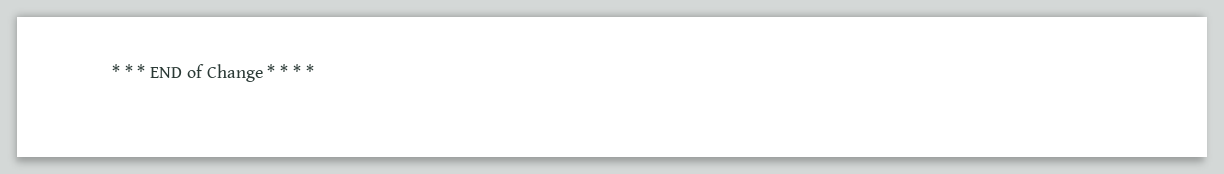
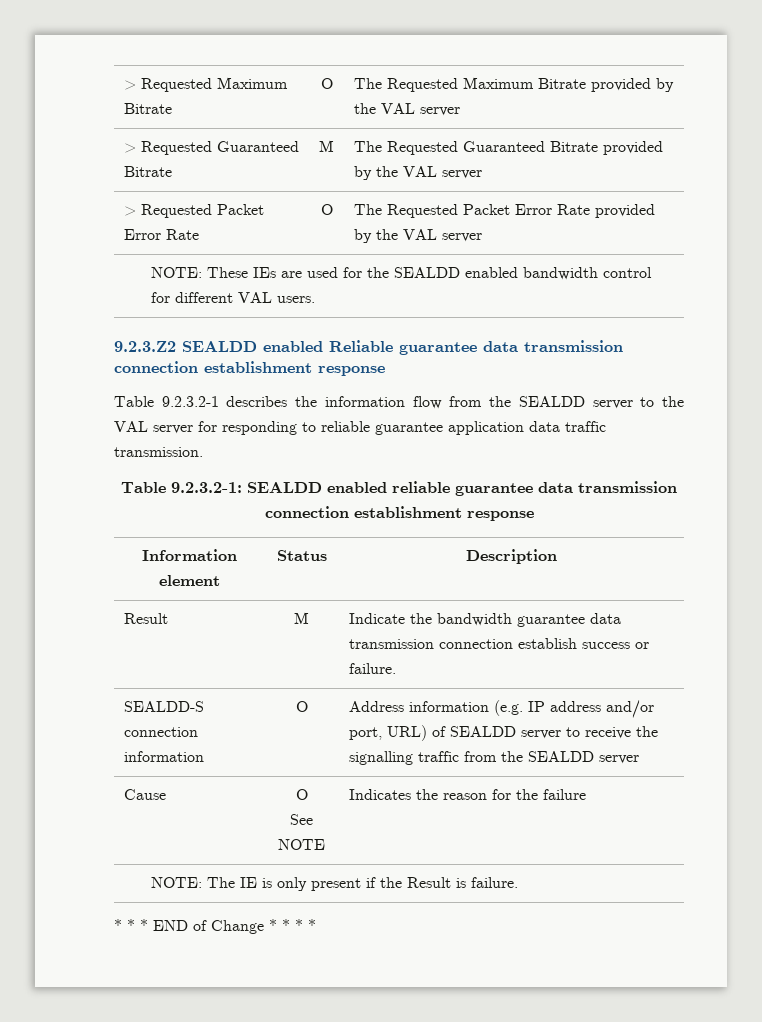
+ > Requested Maximum Bitrate | O | The Requested Maximum Bitrate provided by the VAL server
+ > Requested Guaranteed Bitrate | M | The Requested Guaranteed Bitrate provided by the VAL server
+ > Requested Packet Error Rate | O | The Requested Packet Error Rate provided by the VAL server
+ NOTE: These IEs are used for the SEALDD enabled bandwidth control for different VAL users.
+ 9.2.3.Z2 SEALDD enabled Reliable guarantee data transmission connection establishment response
+ Table 9.2.3.2-1 describes the information flow from the SEALDD server to the VAL server for responding to reliable guarantee application data traffic transmission.
+ Table 9.2.3.2-1: SEALDD enabled reliable guarantee data transmission connection establishment response
+ Information element | Status | Description
+ Result | M | Indicate the bandwidth guarantee data transmission connection establish success or failure.
+ SEALDD-S connection information | O | Address information (e.g. IP address and/or port, URL) of SEALDD server to receive the signalling traffic from the SEALDD server
+ Cause | O
+ See NOTE | Indicates the reason for the failure
+ NOTE: The IE is only present if the Result is failure.

